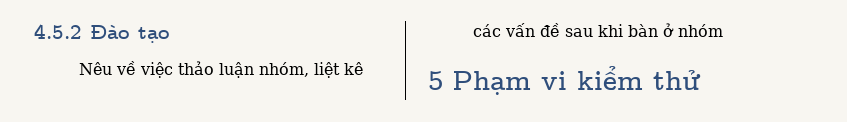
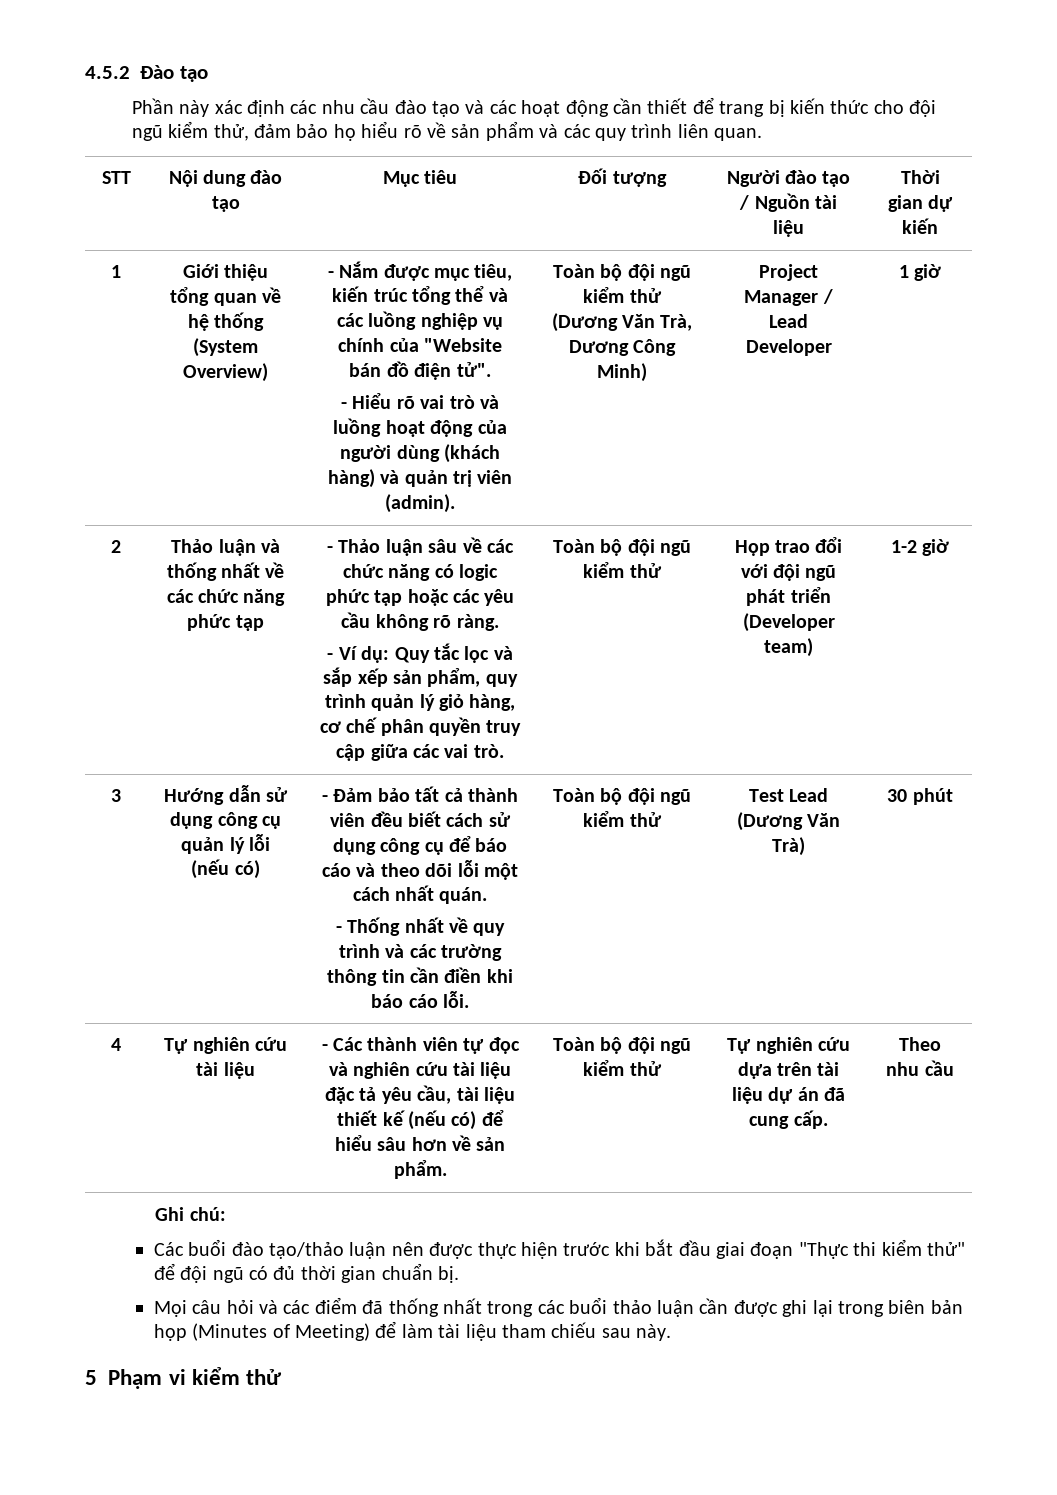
- Nêu về việc thảo luận nhóm, liệt kê các vấn đề sau khi bàn ở nhóm
+ Phần này xác định các nhu cầu đào tạo và các hoạt động cần thiết để trang bị kiến thức cho đội ngũ kiểm thử, đảm bảo họ hiểu rõ về sản phẩm và các quy trình liên quan.
+ STT | Nội dung đào tạo | Mục tiêu | Đối tượng | Người đào tạo / Nguồn tài liệu | Thời gian dự kiến
+ 1 | Giới thiệu tổng quan về hệ thống (System Overview) | - Nắm được mục tiêu, kiến trúc tổng thể và các luồng nghiệp vụ chính của "Website bán đồ điện tử".
+ - Hiểu rõ vai trò và luồng hoạt động của người dùng (khách hàng) và quản trị viên (admin). | Toàn bộ đội ngũ kiểm thử (Dương Văn Trà, Dương Công Minh) | Project Manager / Lead Developer | 1 giờ
+ 2 | Thảo luận và thống nhất về các chức năng phức tạp | - Thảo luận sâu về các chức năng có logic phức tạp hoặc các yêu cầu không rõ ràng.
+ - Ví dụ: Quy tắc lọc và sắp xếp sản phẩm, quy trình quản lý giỏ hàng, cơ chế phân quyền truy cập giữa các vai trò. | Toàn bộ đội ngũ kiểm thử | Họp trao đổi với đội ngũ phát triển (Developer team) | 1-2 giờ
+ 3 | Hướng dẫn sử dụng công cụ quản lý lỗi (nếu có) | - Đảm bảo tất cả thành viên đều biết cách sử dụng công cụ để báo cáo và theo dõi lỗi một cách nhất quán.
+ - Thống nhất về quy trình và các trường thông tin cần điền khi báo cáo lỗi. | Toàn bộ đội ngũ kiểm thử | Test Lead (Dương Văn Trà) | 30 phút
+ 4 | Tự nghiên cứu tài liệu | - Các thành viên tự đọc và nghiên cứu tài liệu đặc tả yêu cầu, tài liệu thiết kế (nếu có) để hiểu sâu hơn về sản phẩm. | Toàn bộ đội ngũ kiểm thử | Tự nghiên cứu dựa trên tài liệu dự án đã cung cấp. | Theo nhu cầu
+ Ghi chú:
+ Các buổi đào tạo/thảo luận nên được thực hiện trước khi bắt đầu giai đoạn "Thực thi kiểm thử" để đội ngũ có đủ thời gian chuẩn bị.
+ Mọi câu hỏi và các điểm đã thống nhất trong các buổi thảo luận cần được ghi lại trong biên bản họp (Minutes of Meeting) để làm tài liệu tham chiếu sau này.

